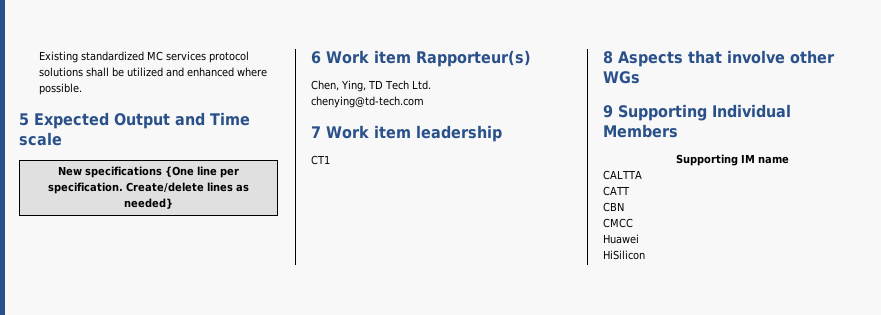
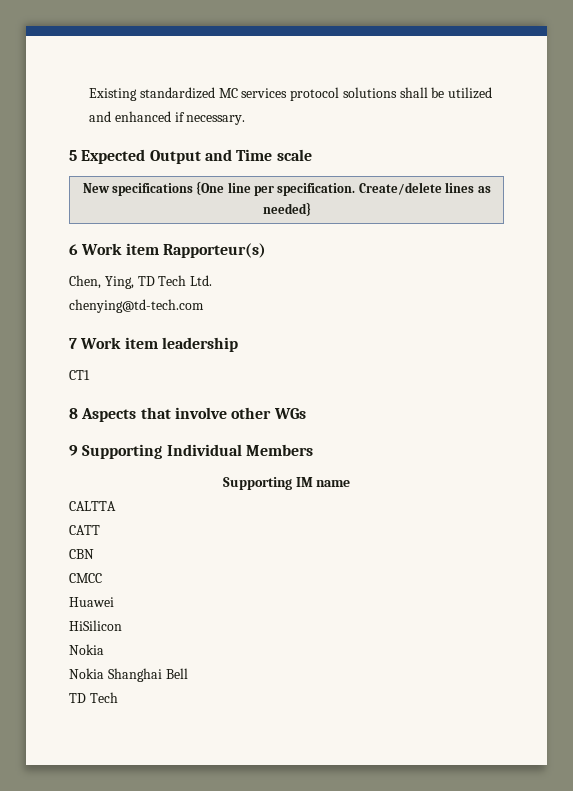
- Existing standardized MC services protocol solutions shall be utilized and enhanced where possible.
+ Existing standardized MC services protocol solutions shall be utilized and enhanced if necessary.
  HiSilicon
+ Nokia
+ Nokia Shanghai Bell
+ TD Tech

